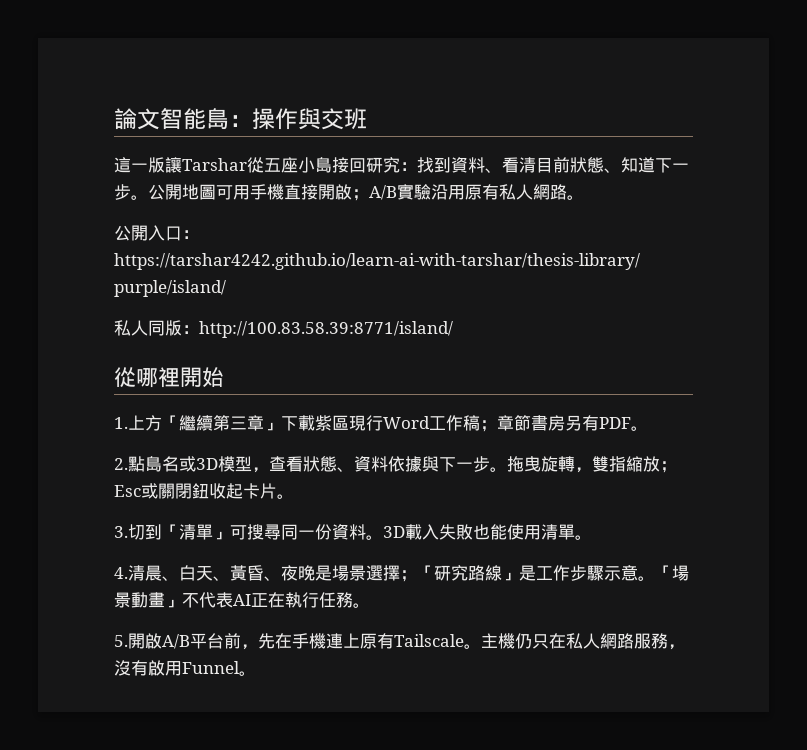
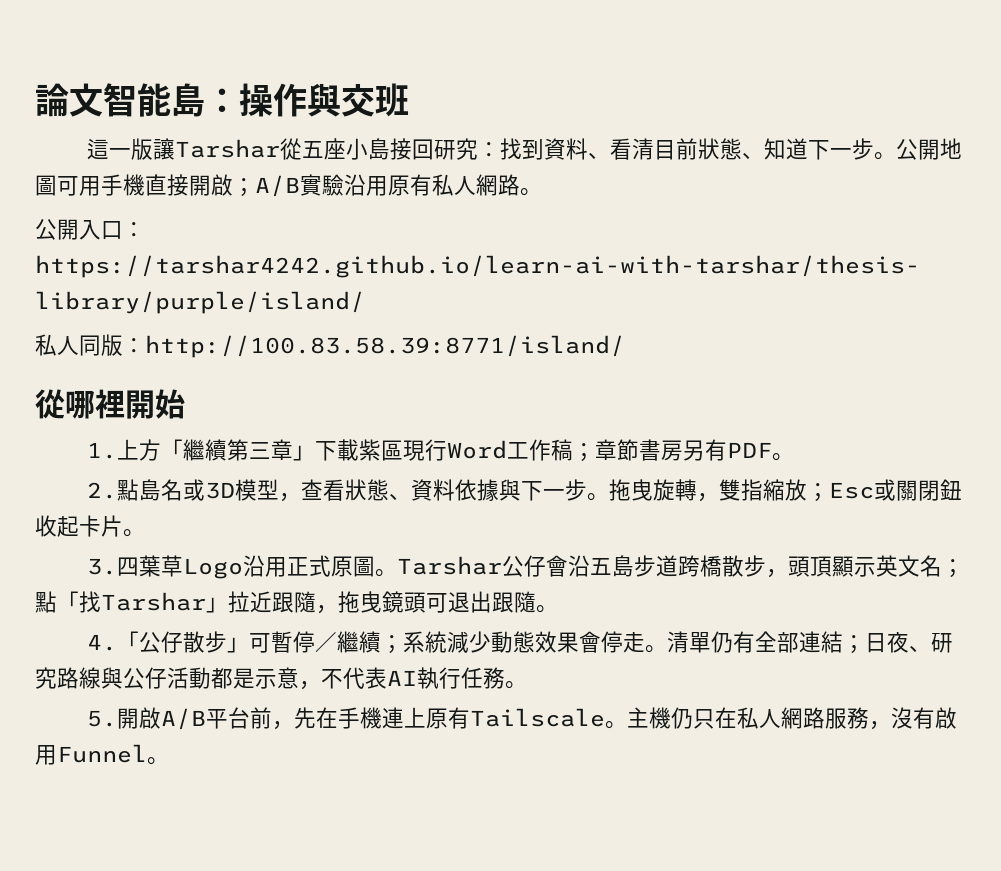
- 3.切到「清單」可搜尋同一份資料。3D載入失敗也能使用清單。
- 4.清晨、白天、黃昏、夜晚是場景選擇；「研究路線」是工作步驟示意。「場景動畫」不代表AI正在執行任務。
+ 3.四葉草Logo沿用正式原圖。Tarshar公仔會沿五島步道跨橋散步，頭頂顯示英文名；點「找Tarshar」拉近跟隨，拖曳鏡頭可退出跟隨。
+ 4.「公仔散步」可暫停／繼續；系統減少動態效果會停走。清單仍有全部連結；日夜、研究路線與公仔活動都是示意，不代表AI執行任務。

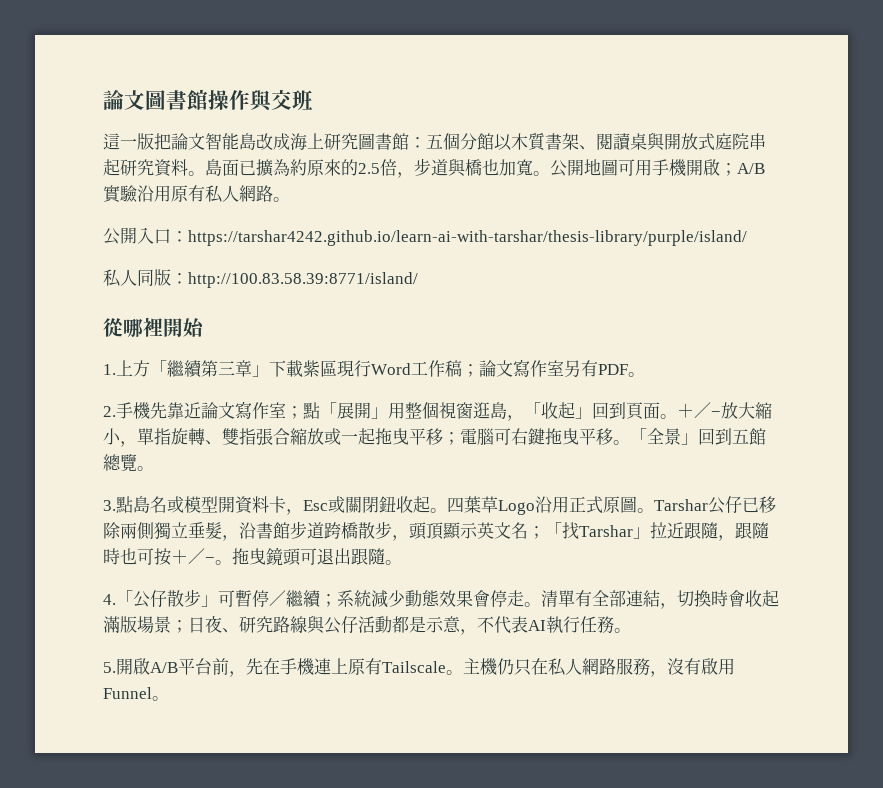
- 論文智能島：操作與交班
+ 論文圖書館操作與交班
- 這一版讓Tarshar從五座小島接回研究：找到資料、看清目前狀態、知道下一步。
+ 這一版把論文智能島改成海上研究圖書館：五個分館以木質書架、閱讀桌與開放式庭院串起研究資料。島面已擴為約原來的2.5倍，步道與橋也加寬。
- 公開地圖可用手機直接開啟；A/B實驗沿用原有私人網路。
+ 公開地圖可用手機開啟；A/B實驗沿用原有私人網路。
- 1.上方「繼續第三章」下載紫區現行Word工作稿；章節書房另有PDF。
+ 1.上方「繼續第三章」下載紫區現行Word工作稿；論文寫作室另有PDF。
- 2.點島名或3D模型，查看狀態、資料依據與下一步。拖曳旋轉，雙指縮放；Esc或關閉鈕收起卡片。
- 3.四葉草Logo沿用正式原圖。
+ 2.手機先靠近論文寫作室；點「展開」用整個視窗逛島，「收起」回到頁面。＋／−放大縮小，單指旋轉、雙指張合縮放或一起拖曳平移；電腦可右鍵拖曳平移。「全景」回到五館總覽。
+ 3.點島名或模型開資料卡，Esc或關閉鈕收起。四葉草Logo沿用正式原圖。
- Tarshar公仔會沿五島步道跨橋散步，頭頂顯示英文名；點「找Tarshar」拉近跟隨，拖曳鏡頭可退出跟隨。
+ Tarshar公仔已移除兩側獨立垂髮，沿書館步道跨橋散步，頭頂顯示英文名；「找Tarshar」拉近跟隨，跟隨時也可按＋／−。拖曳鏡頭可退出跟隨。
- 清單仍有全部連結；日夜、研究路線與公仔活動都是示意，不代表AI執行任務。
+ 清單有全部連結，切換時會收起滿版場景；日夜、研究路線與公仔活動都是示意，不代表AI執行任務。

